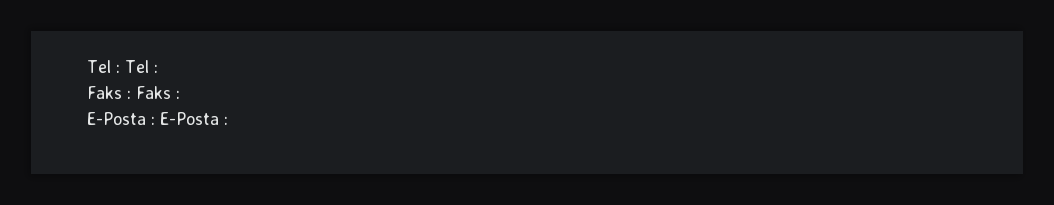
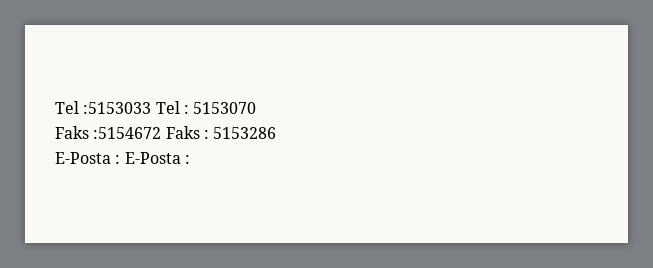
- Tel : Tel :
- Faks : Faks :
+ Tel :5153033 Tel : 5153070
+ Faks :5154672 Faks : 5153286

